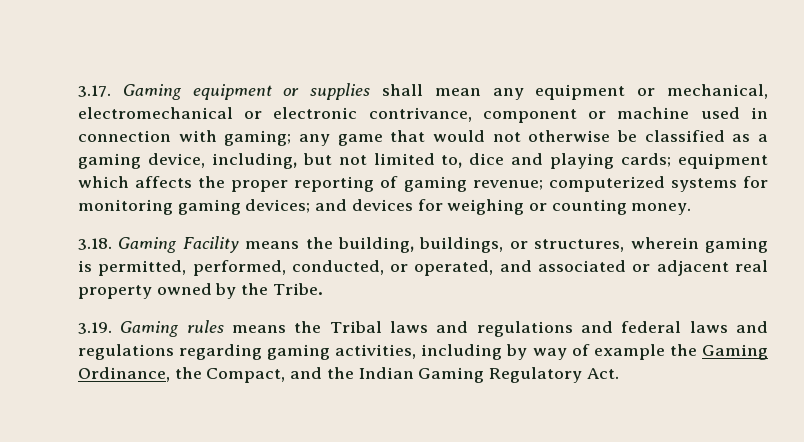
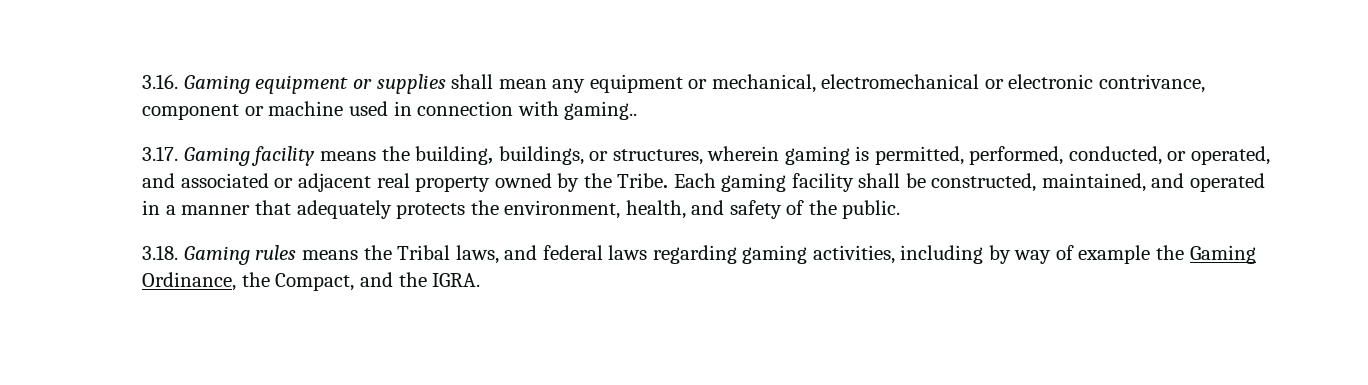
- 3.17. Gaming equipment or supplies shall mean any equipment or mechanical, electromechanical or electronic contrivance, component or machine used in connection with gaming; any game that would not otherwise be classified as a gaming device, including, but not limited to, dice and playing cards; equipment which affects the proper reporting of gaming revenue; computerized systems for monitoring gaming devices; and devices for weighing or counting money.
- 3.18. Gaming Facility means the building, buildings, or structures, wherein gaming is permitted, performed, conducted, or operated, and associated or adjacent real property owned by the Tribe.
- 3.19. Gaming rules means the Tribal laws and regulations and federal laws and regulations regarding gaming activities, including by way of example the Gaming Ordinance, the Compact, and the Indian Gaming Regulatory Act.
+ 3.16. Gaming equipment or supplies shall mean any equipment or mechanical, electromechanical or electronic contrivance, component or machine used in connection with gaming..
+ 3.17. Gaming facility means the building, buildings, or structures, wherein gaming is permitted, performed, conducted, or operated, and associated or adjacent real property owned by the Tribe. Each gaming facility shall be constructed, maintained, and operated in a manner that adequately protects the environment, health, and safety of the public.
+ 3.18. Gaming rules means the Tribal laws, and federal laws regarding gaming activities, including by way of example the Gaming Ordinance, the Compact, and the IGRA.

